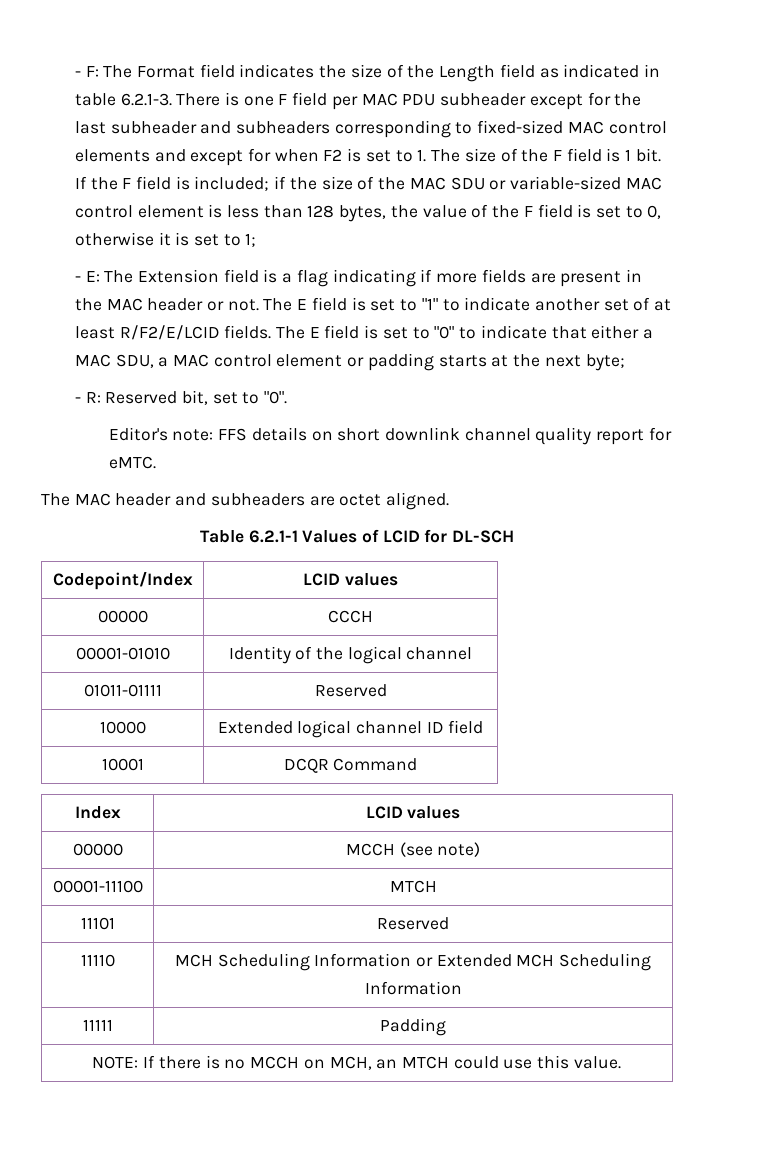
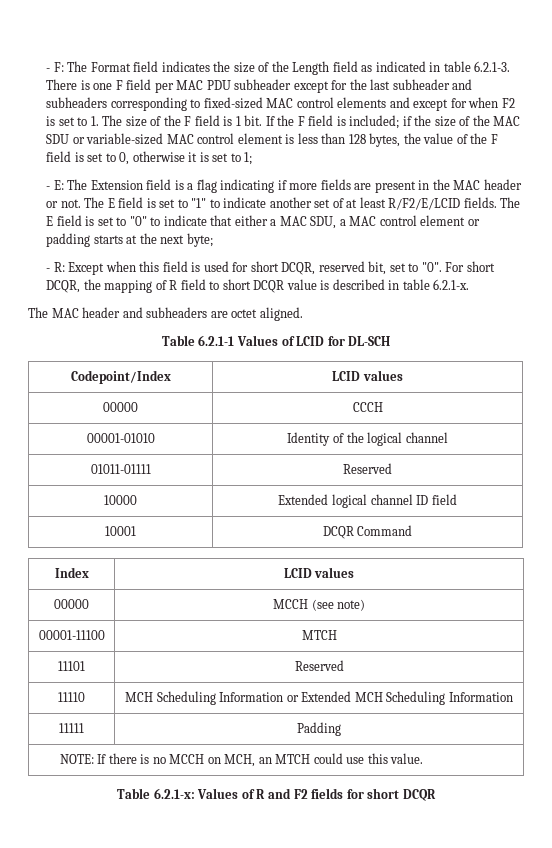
- - R: Reserved bit, set to "0".
- Editor's note: FFS details on short downlink channel quality report for eMTC.
+ - R: Except when this field is used for short DCQR, reserved bit, set to "0". For short DCQR, the mapping of R field to short DCQR value is described in table 6.2.1-x.
+ Table 6.2.1-x: Values of R and F2 fields for short DCQR

